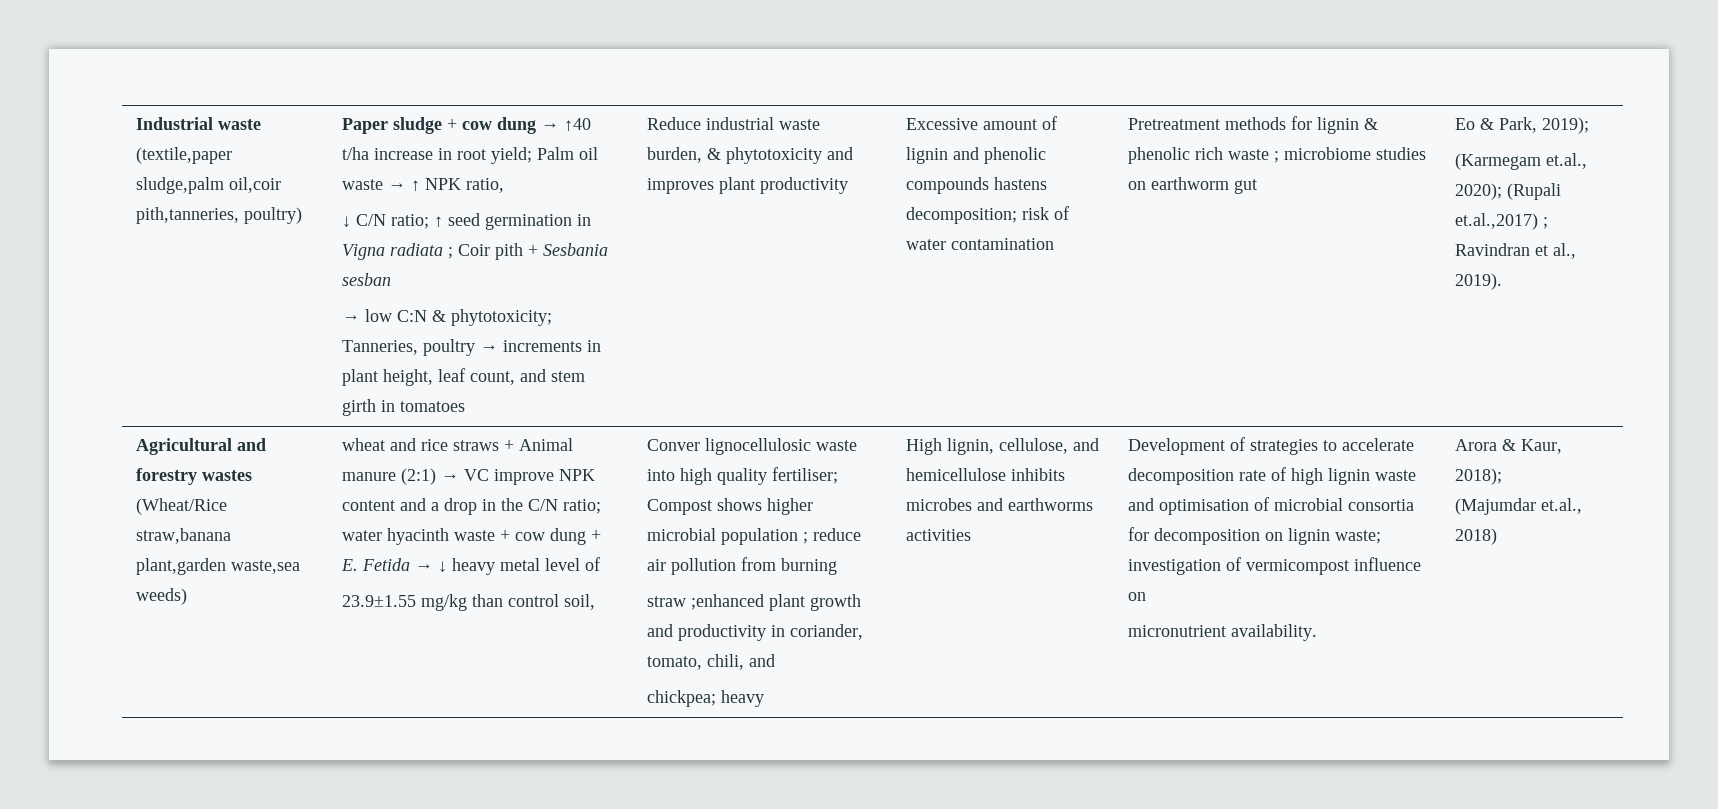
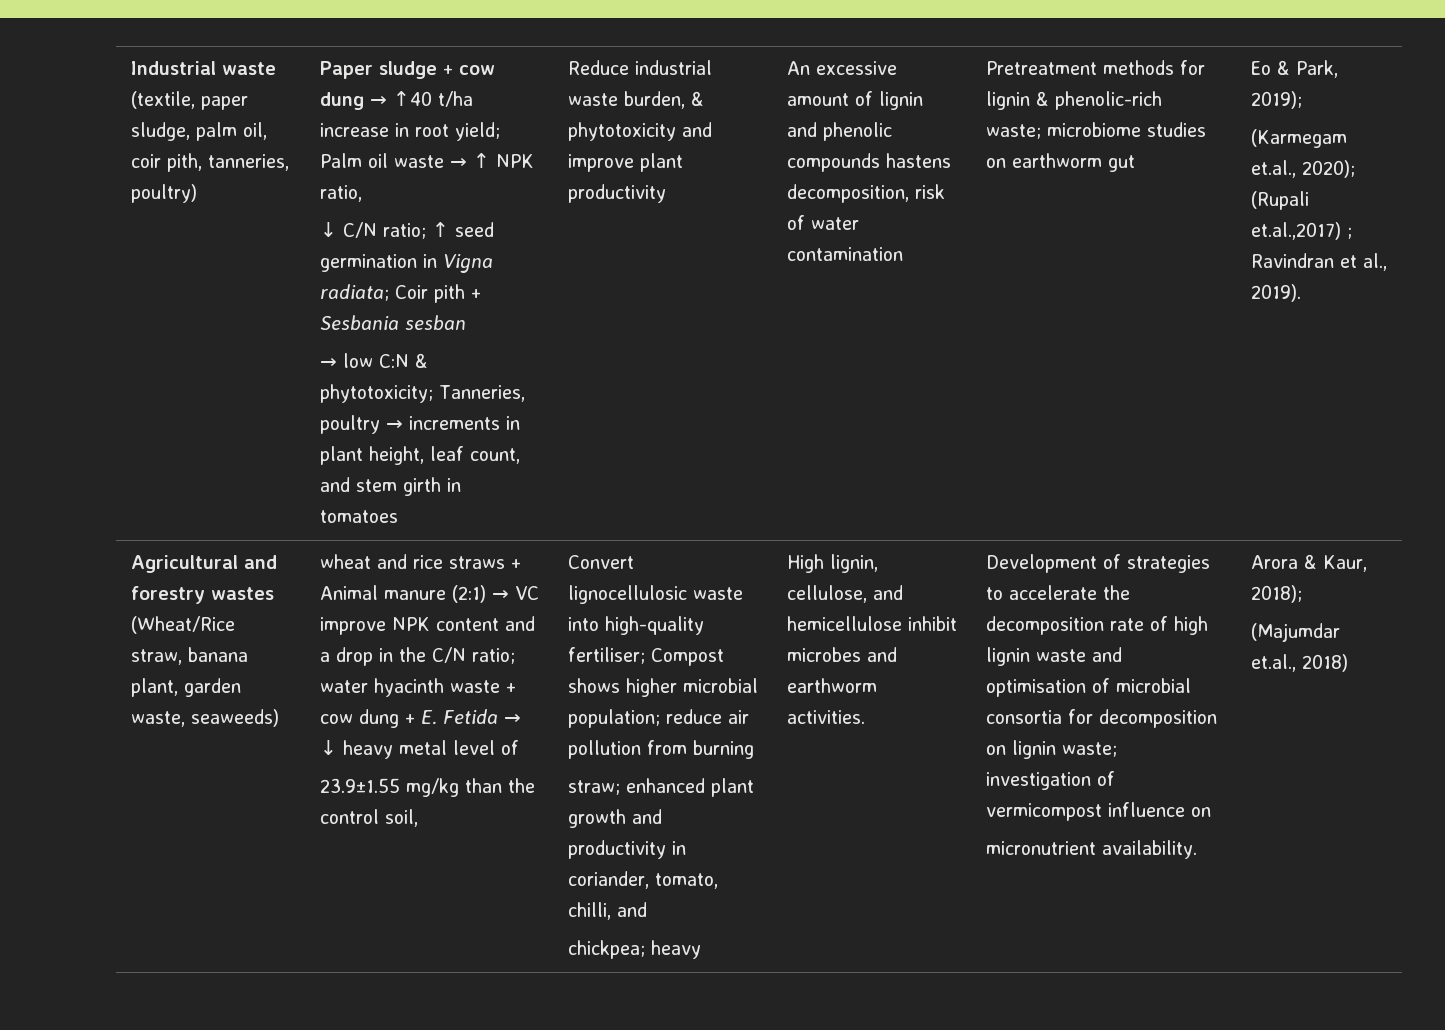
- Industrial waste (textile,paper sludge,palm oil,coir pith,tanneries, poultry)
+ Industrial waste (textile, paper sludge, palm oil, coir pith, tanneries, poultry)
- ↓ C/N ratio; ↑ seed germination in Vigna radiata ; Coir pith + Sesbania sesban
+ ↓ C/N ratio; ↑ seed germination in Vigna radiata; Coir pith + Sesbania sesban
- Reduce industrial waste burden, & phytotoxicity and improves plant productivity
+ Reduce industrial waste burden, & phytotoxicity and improve plant productivity
- Excessive amount of lignin and phenolic compounds hastens decomposition; risk of water contamination
+ An excessive amount of lignin and phenolic compounds hastens decomposition, risk of water contamination
- Pretreatment methods for lignin & phenolic rich waste ; microbiome studies on earthworm gut
+ Pretreatment methods for lignin & phenolic-rich waste; microbiome studies on earthworm gut
- Agricultural and forestry wastes (Wheat/Rice straw,banana plant,garden waste,sea weeds)
+ Agricultural and forestry wastes (Wheat/Rice straw, banana plant, garden waste, seaweeds)
- 23.9±1.55 mg/kg than control soil,
+ 23.9±1.55 mg/kg than the control soil,
- Conver lignocellulosic waste into high quality fertiliser; Compost shows higher microbial population ; reduce air pollution from burning
+ Convert lignocellulosic waste into high-quality fertiliser; Compost shows higher microbial population; reduce air pollution from burning
- straw ;enhanced plant growth and productivity in coriander, tomato, chili, and
+ straw; enhanced plant growth and productivity in coriander, tomato, chilli, and
- High lignin, cellulose, and hemicellulose inhibits microbes and earthworms activities
+ High lignin, cellulose, and hemicellulose inhibit microbes and earthworm activities.
- Development of strategies to accelerate decomposition rate of high lignin waste and optimisation of microbial consortia for decomposition on lignin waste; investigation of vermicompost influence on
+ Development of strategies to accelerate the decomposition rate of high lignin waste and optimisation of microbial consortia for decomposition on lignin waste; investigation of vermicompost influence on

